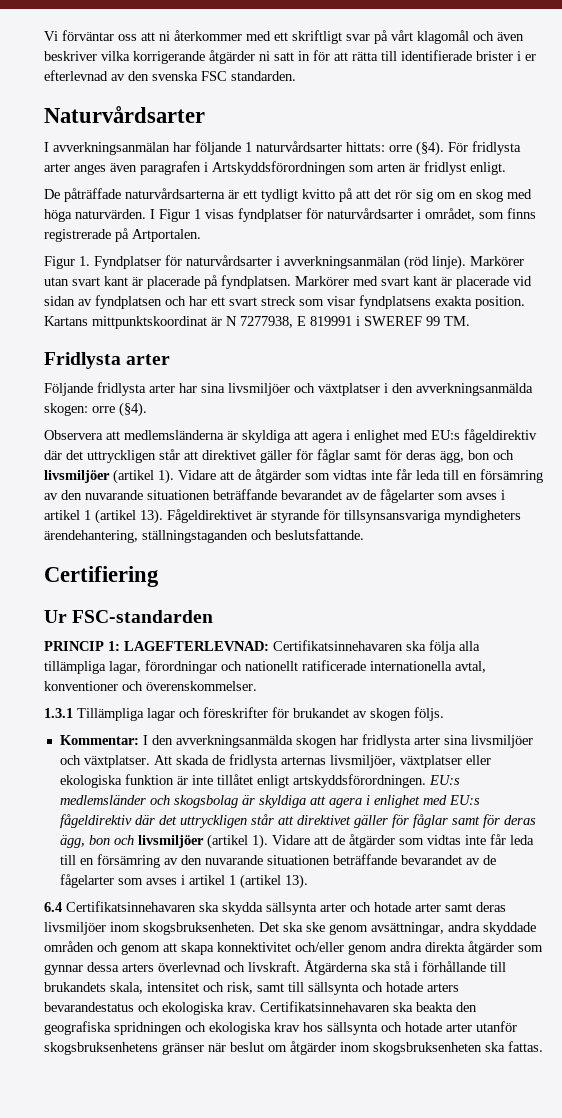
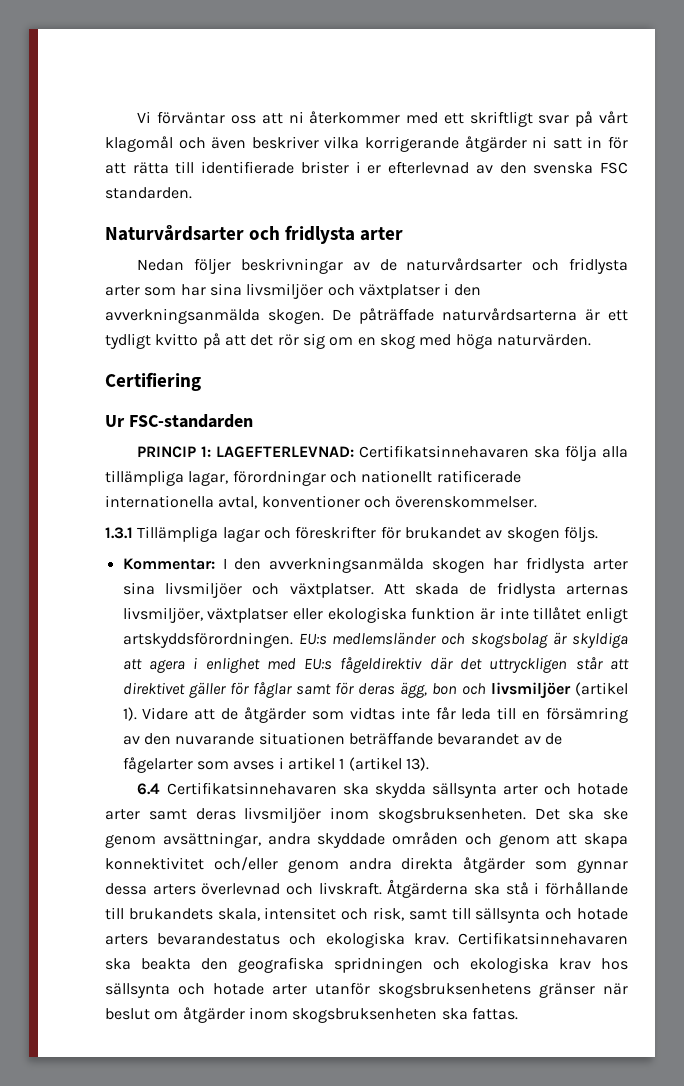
- Naturvårdsarter
- I avverkningsanmälan har följande 1 naturvårdsarter hittats: orre (§4). För fridlysta arter anges även paragrafen i Artskyddsförordningen som arten är fridlyst enligt.
- De påträffade naturvårdsarterna är ett tydligt kvitto på att det rör sig om en skog med höga naturvärden. I Figur 1 visas fyndplatser för naturvårdsarter i området, som finns registrerade på Artportalen.
- Figur 1. Fyndplatser för naturvårdsarter i avverkningsanmälan (röd linje). Markörer utan svart kant är placerade på fyndplatsen. Markörer med svart kant är placerade vid sidan av fyndplatsen och har ett svart streck som visar fyndplatsens exakta position. Kartans mittpunktskoordinat är N 7277938, E 819991 i SWEREF 99 TM.
- Fridlysta arter
- Följande fridlysta arter har sina livsmiljöer och växtplatser i den avverkningsanmälda skogen: orre (§4).
- Observera att medlemsländerna är skyldiga att agera i enlighet med EU:s fågeldirektiv där det uttryckligen står att direktivet gäller för fåglar samt för deras ägg, bon och livsmiljöer (artikel 1). Vidare att de åtgärder som vidtas inte får leda till en försämring av den nuvarande situationen beträffande bevarandet av de fågelarter som avses i artikel 1 (artikel 13). Fågeldirektivet är styrande för tillsynsansvariga myndigheters ärendehantering, ställningstaganden och beslutsfattande.
+ Naturvårdsarter och fridlysta arter
+ Nedan följer beskrivningar av de naturvårdsarter och fridlysta arter som har sina livsmiljöer och växtplatser i den avverkningsanmälda skogen. De påträffade naturvårdsarterna är ett tydligt kvitto på att det rör sig om en skog med höga naturvärden.

